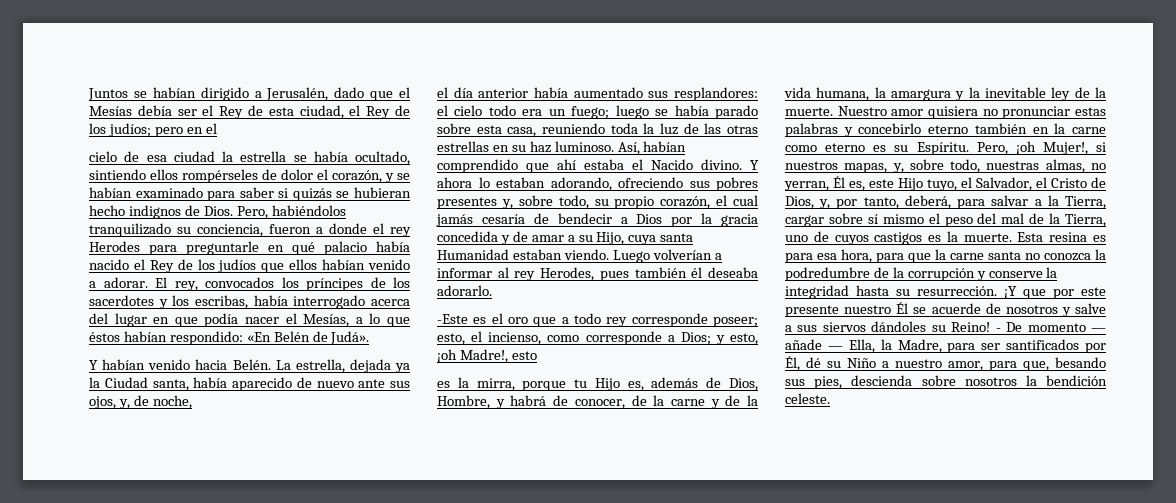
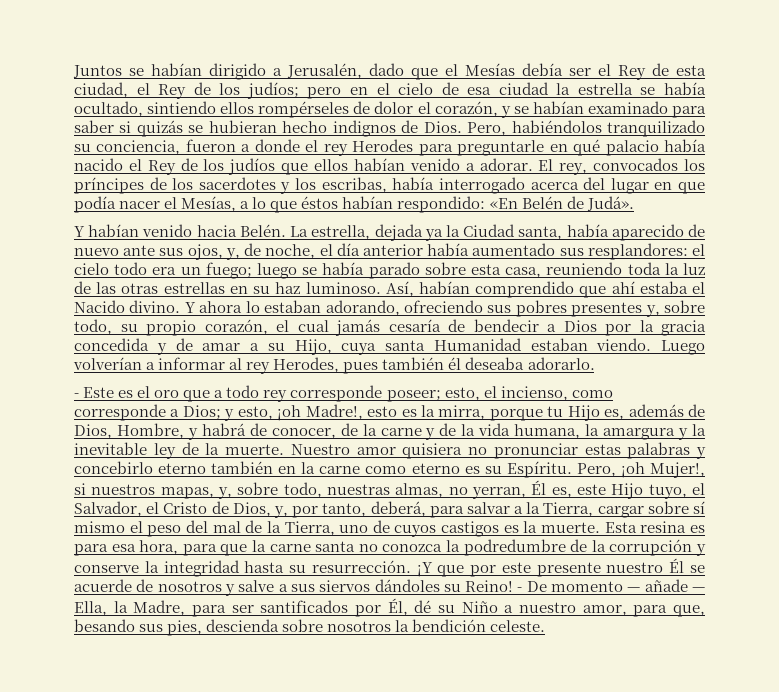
- Juntos se habían dirigido a Jerusalén, dado que el Mesías debía ser el Rey de esta ciudad, el Rey de los judíos; pero en el
- cielo de esa ciudad la estrella se había ocultado, sintiendo ellos rompérseles de dolor el corazón, y se habían examinado para saber si quizás se hubieran hecho indignos de Dios.
+ Juntos se habían dirigido a Jerusalén, dado que el Mesías debía ser el Rey de esta ciudad, el Rey de los judíos; pero en el cielo de esa ciudad la estrella se había ocultado, sintiendo ellos rompérseles de dolor el corazón, y se habían examinado para saber si quizás se hubieran hecho indignos de Dios.
- La estrella, dejada ya la Ciudad santa, había aparecido de nuevo ante sus ojos, y, de noche,
- el día anterior había aumentado sus resplandores: el cielo todo era un fuego; luego se había parado sobre esta casa, reuniendo toda la luz de las otras estrellas en su haz luminoso.
+ La estrella, dejada ya la Ciudad santa, había aparecido de nuevo ante sus ojos, y, de noche, el día anterior había aumentado sus resplandores: el cielo todo era un fuego; luego se había parado sobre esta casa, reuniendo toda la luz de las otras estrellas en su haz luminoso.
- -Este es el oro que a todo rey corresponde poseer; esto, el incienso, como corresponde a Dios; y esto, ¡oh Madre!, esto
- es la mirra, porque tu Hijo es, además de Dios, Hombre, y habrá de conocer, de la carne y de la vida humana, la amargura y la inevitable ley de la muerte.
+ - Este es el oro que a todo rey corresponde poseer; esto, el incienso, como corresponde a Dios; y esto, ¡oh Madre!, esto es la mirra, porque tu Hijo es, además de Dios, Hombre, y habrá de conocer, de la carne y de la vida humana, la amargura y la inevitable ley de la muerte.

